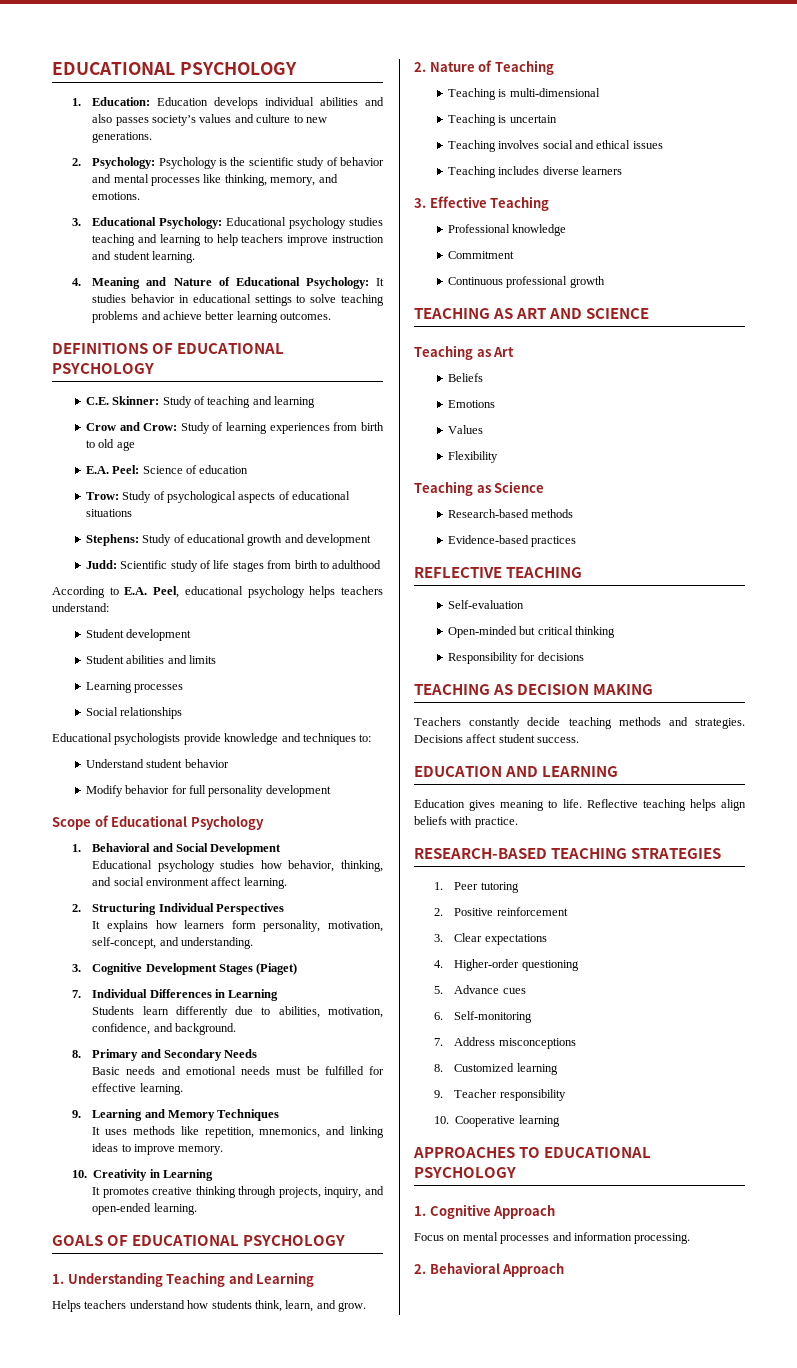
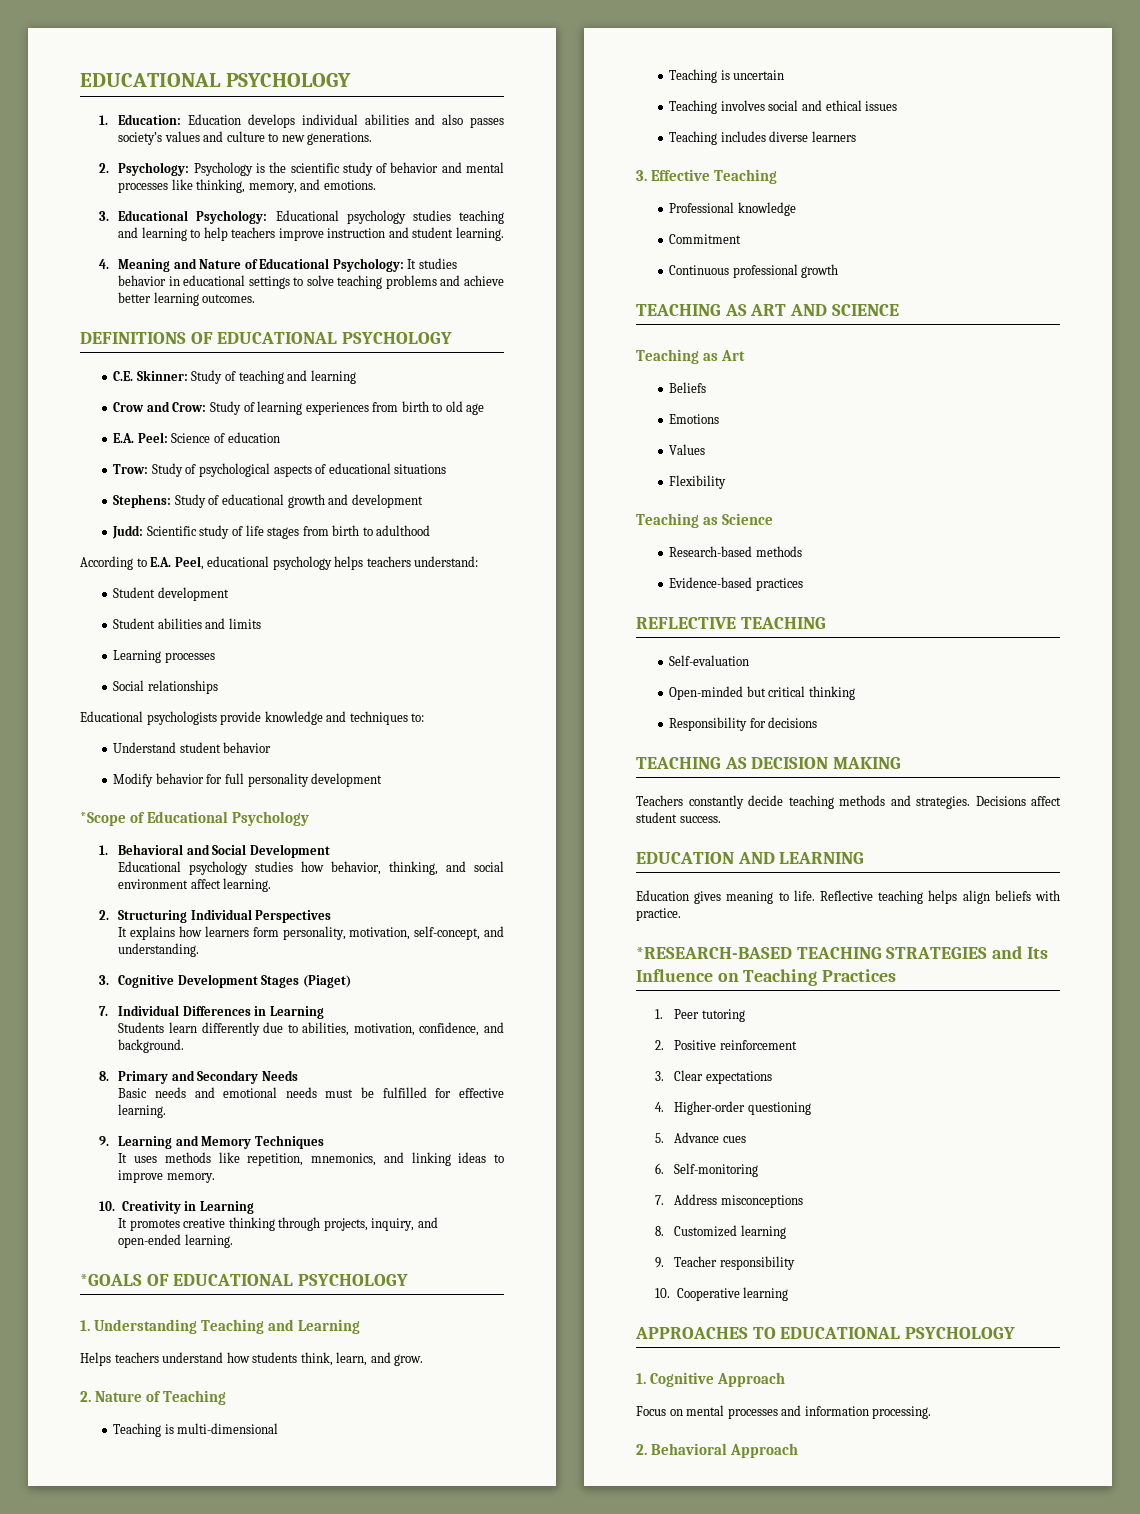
- Scope of Educational Psychology
+ *Scope of Educational Psychology
- GOALS OF EDUCATIONAL PSYCHOLOGY
+ *GOALS OF EDUCATIONAL PSYCHOLOGY
- RESEARCH-BASED TEACHING STRATEGIES
+ *RESEARCH-BASED TEACHING STRATEGIES and Its Influence on Teaching Practices

